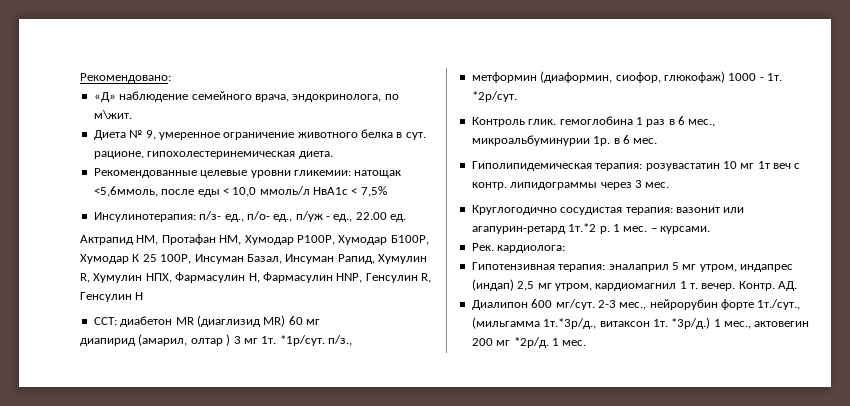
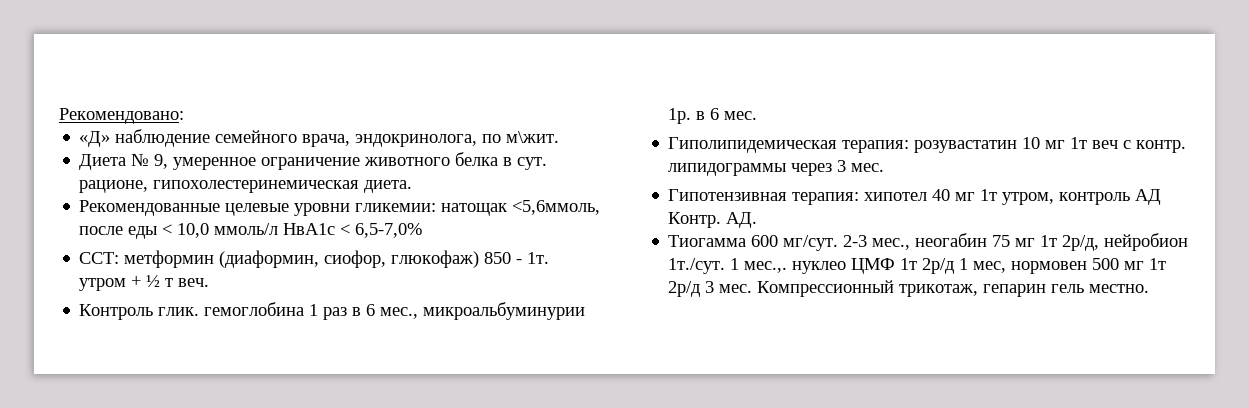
- Рекомендованные целевые уровни гликемии: натощак <5,6ммоль, после еды < 10,0 ммоль/л НвА1с < 7,5%
- Инсулинотерапия: п/з- ед., п/о- ед., п/уж - ед., 22.00 ед.
- Актрапид НМ, Протафан НМ, Хумодар Р100Р, Хумодар Б100Р, Хумодар К 25 100Р, Инсуман Базал, Инсуман Рапид, Хумулин R, Хумулин НПХ, Фармасулин Н, Фармасулин НNР, Генсулин R, Генсулин Н
- ССТ: диабетон МR (диаглизид МR) 60 мг
- диапирид (амарил, олтар ) 3 мг 1т. *1р/сут. п/з.,
- метформин (диаформин, сиофор, глюкофаж) 1000 - 1т. *2р/сут.
+ Рекомендованные целевые уровни гликемии: натощак <5,6ммоль, после еды < 10,0 ммоль/л НвА1с < 6,5-7,0%
+ ССТ: метформин (диаформин, сиофор, глюкофаж) 850 - 1т. утром + ½ т веч.
- Круглогодично сосудистая терапия: вазонит или агапурин-ретард 1т.*2 р. 1 мес. – курсами.
- Рек. кардиолога:
- Гипотензивная терапия: эналаприл 5 мг утром, индапрес (индап) 2,5 мг утром, кардиомагнил 1 т. вечер. Контр.
+ Гипотензивная терапия: хипотел 40 мг 1т утром, контроль АД Контр.
- Диалипон 600 мг/сут.
+ Тиогамма 600 мг/сут.
- 2-3 мес., нейрорубин форте 1т./сут., (мильгамма 1т.*3р/д., витаксон 1т. *3р/д.) 1 мес., актовегин 200 мг *2р/д. 1 мес.
+ 2-3 мес., неогабин 75 мг 1т 2р/д, нейробион 1т./сут. 1 мес.,. нуклео ЦМФ 1т 2р/д 1 мес, нормовен 500 мг 1т 2р/д 3 мес. Компрессионный трикотаж, гепарин гель местно.

